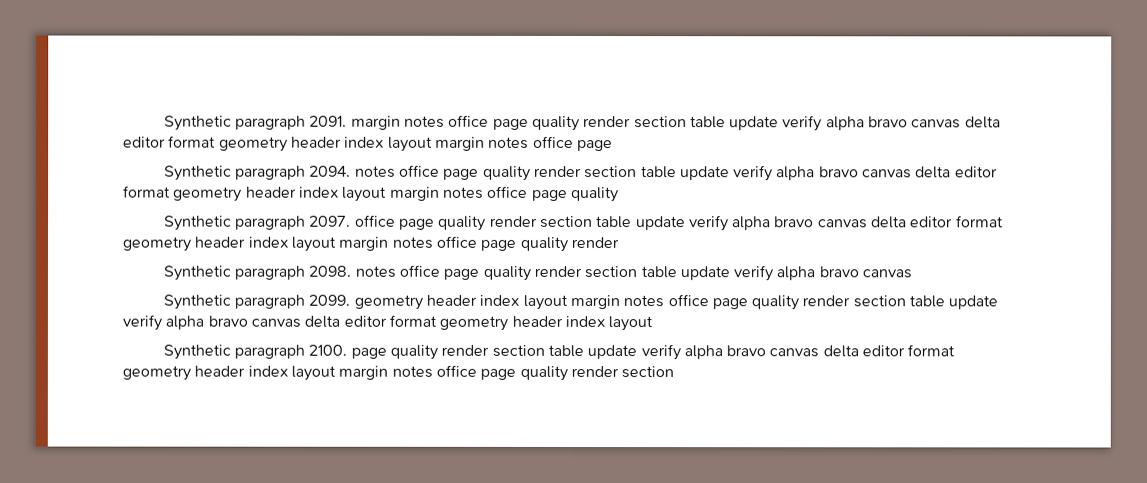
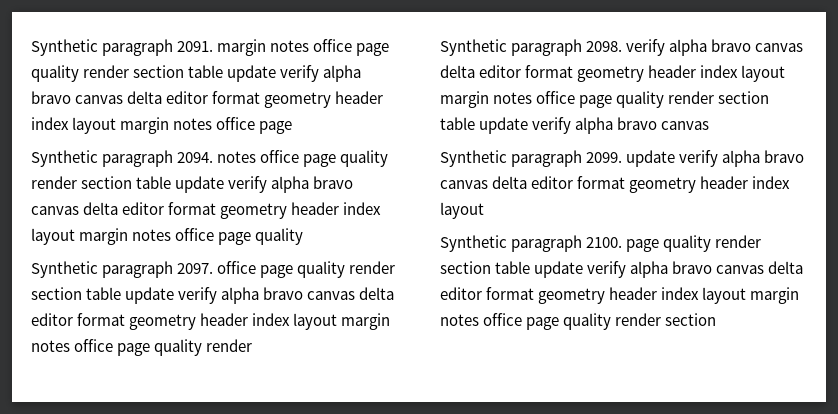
- Synthetic paragraph 2098. notes office page quality render section table update verify alpha bravo canvas
+ Synthetic paragraph 2098. verify alpha bravo canvas delta editor format geometry header index layout margin notes office page quality render section table update verify alpha bravo canvas
- Synthetic paragraph 2099. geometry header index layout margin notes office page quality render section table update verify alpha bravo canvas delta editor format geometry header index layout
+ Synthetic paragraph 2099. update verify alpha bravo canvas delta editor format geometry header index layout

